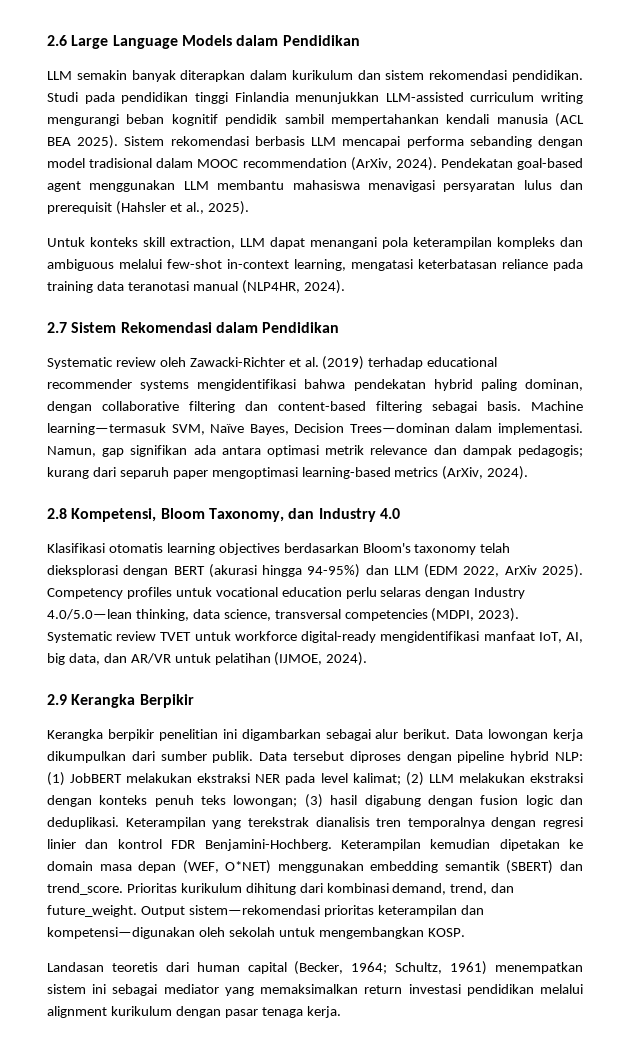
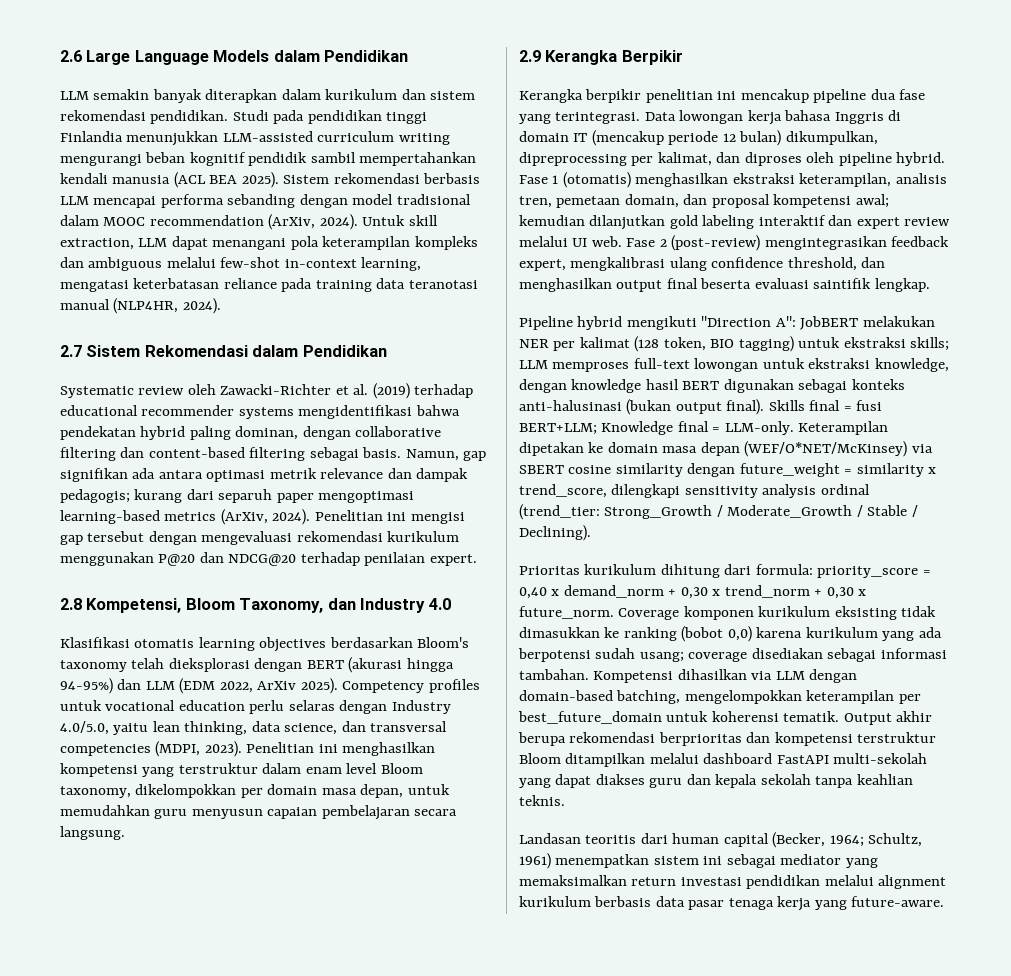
- Pendekatan goal-based agent menggunakan LLM membantu mahasiswa menavigasi persyaratan lulus dan prerequisit (Hahsler et al., 2025).
- Untuk konteks skill extraction, LLM dapat menangani pola keterampilan kompleks dan ambiguous melalui few-shot in-context learning, mengatasi keterbatasan reliance pada training data teranotasi manual (NLP4HR, 2024).
+ Untuk skill extraction, LLM dapat menangani pola keterampilan kompleks dan ambiguous melalui few-shot in-context learning, mengatasi keterbatasan reliance pada training data teranotasi manual (NLP4HR, 2024).
- Machine learning—termasuk SVM, Naïve Bayes, Decision Trees—dominan dalam implementasi.
+ Penelitian ini mengisi gap tersebut dengan mengevaluasi rekomendasi kurikulum menggunakan P@20 dan NDCG@20 terhadap penilaian expert.
- Competency profiles untuk vocational education perlu selaras dengan Industry 4.0/5.0—lean thinking, data science, transversal competencies (MDPI, 2023).
+ Competency profiles untuk vocational education perlu selaras dengan Industry 4.0/5.0, yaitu lean thinking, data science, dan transversal competencies (MDPI, 2023).
- Systematic review TVET untuk workforce digital-ready mengidentifikasi manfaat IoT, AI, big data, dan AR/VR untuk pelatihan (IJMOE, 2024).
+ Penelitian ini menghasilkan kompetensi yang terstruktur dalam enam level Bloom taxonomy, dikelompokkan per domain masa depan, untuk memudahkan guru menyusun capaian pembelajaran secara langsung.
- Kerangka berpikir penelitian ini digambarkan sebagai alur berikut. Data lowongan kerja dikumpulkan dari sumber publik. Data tersebut diproses dengan pipeline hybrid NLP: (1) JobBERT melakukan ekstraksi NER pada level kalimat; (2) LLM melakukan ekstraksi dengan konteks penuh teks lowongan; (3) hasil digabung dengan fusion logic dan deduplikasi. Keterampilan yang terekstrak dianalisis tren temporalnya dengan regresi linier dan kontrol FDR Benjamini-Hochberg. Keterampilan kemudian dipetakan ke domain masa depan (WEF, O*NET) menggunakan embedding semantik (SBERT) dan trend_score. Prioritas kurikulum dihitung dari kombinasi demand, trend, dan future_weight. Output sistem—rekomendasi prioritas keterampilan dan kompetensi—digunakan oleh sekolah untuk mengembangkan KOSP.
+ Kerangka berpikir penelitian ini mencakup pipeline dua fase yang terintegrasi. Data lowongan kerja bahasa Inggris di domain IT (mencakup periode 12 bulan) dikumpulkan, dipreprocessing per kalimat, dan diproses oleh pipeline hybrid. Fase 1 (otomatis) menghasilkan ekstraksi keterampilan, analisis tren, pemetaan domain, dan proposal kompetensi awal; kemudian dilanjutkan gold labeling interaktif dan expert review melalui UI web. Fase 2 (post-review) mengintegrasikan feedback expert, mengkalibrasi ulang confidence threshold, dan menghasilkan output final beserta evaluasi saintifik lengkap.
+ Pipeline hybrid mengikuti "Direction A": JobBERT melakukan NER per kalimat (128 token, BIO tagging) untuk ekstraksi skills; LLM memproses full-text lowongan untuk ekstraksi knowledge, dengan knowledge hasil BERT digunakan sebagai konteks anti-halusinasi (bukan output final). Skills final = fusi BERT+LLM; Knowledge final = LLM-only. Keterampilan dipetakan ke domain masa depan (WEF/O*NET/McKinsey) via SBERT cosine similarity dengan future_weight = similarity x trend_score, dilengkapi sensitivity analysis ordinal (trend_tier: Strong_Growth / Moderate_Growth / Stable / Declining).
+ Prioritas kurikulum dihitung dari formula: priority_score = 0,40 x demand_norm + 0,30 x trend_norm + 0,30 x future_norm. Coverage komponen kurikulum eksisting tidak dimasukkan ke ranking (bobot 0,0) karena kurikulum yang ada berpotensi sudah usang; coverage disediakan sebagai informasi tambahan. Kompetensi dihasilkan via LLM dengan domain-based batching, mengelompokkan keterampilan per best_future_domain untuk koherensi tematik. Output akhir berupa rekomendasi berprioritas dan kompetensi terstruktur Bloom ditampilkan melalui dashboard FastAPI multi-sekolah yang dapat diakses guru dan kepala sekolah tanpa keahlian teknis.
- Landasan teoretis dari human capital (Becker, 1964; Schultz, 1961) menempatkan sistem ini sebagai mediator yang memaksimalkan return investasi pendidikan melalui alignment kurikulum dengan pasar tenaga kerja.
+ Landasan teoritis dari human capital (Becker, 1964; Schultz, 1961) menempatkan sistem ini sebagai mediator yang memaksimalkan return investasi pendidikan melalui alignment kurikulum berbasis data pasar tenaga kerja yang future-aware.

